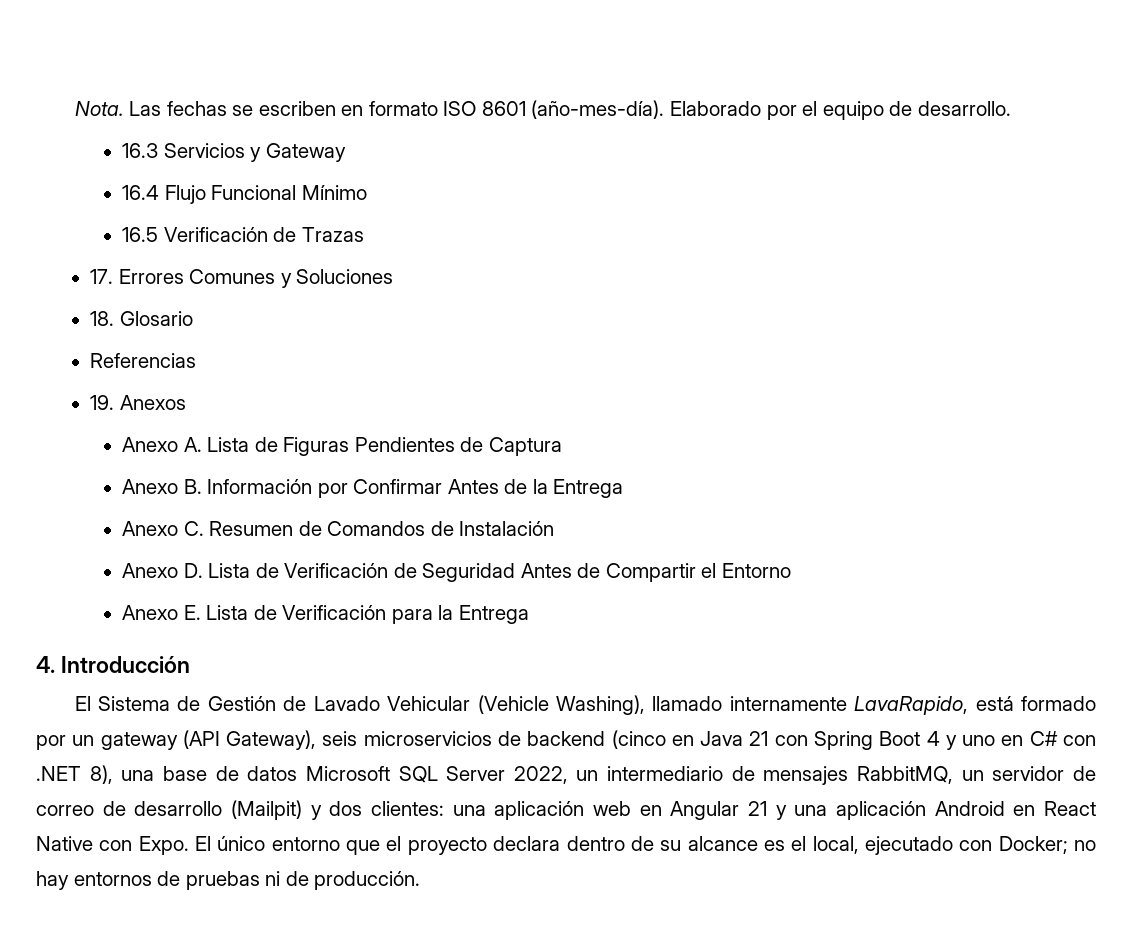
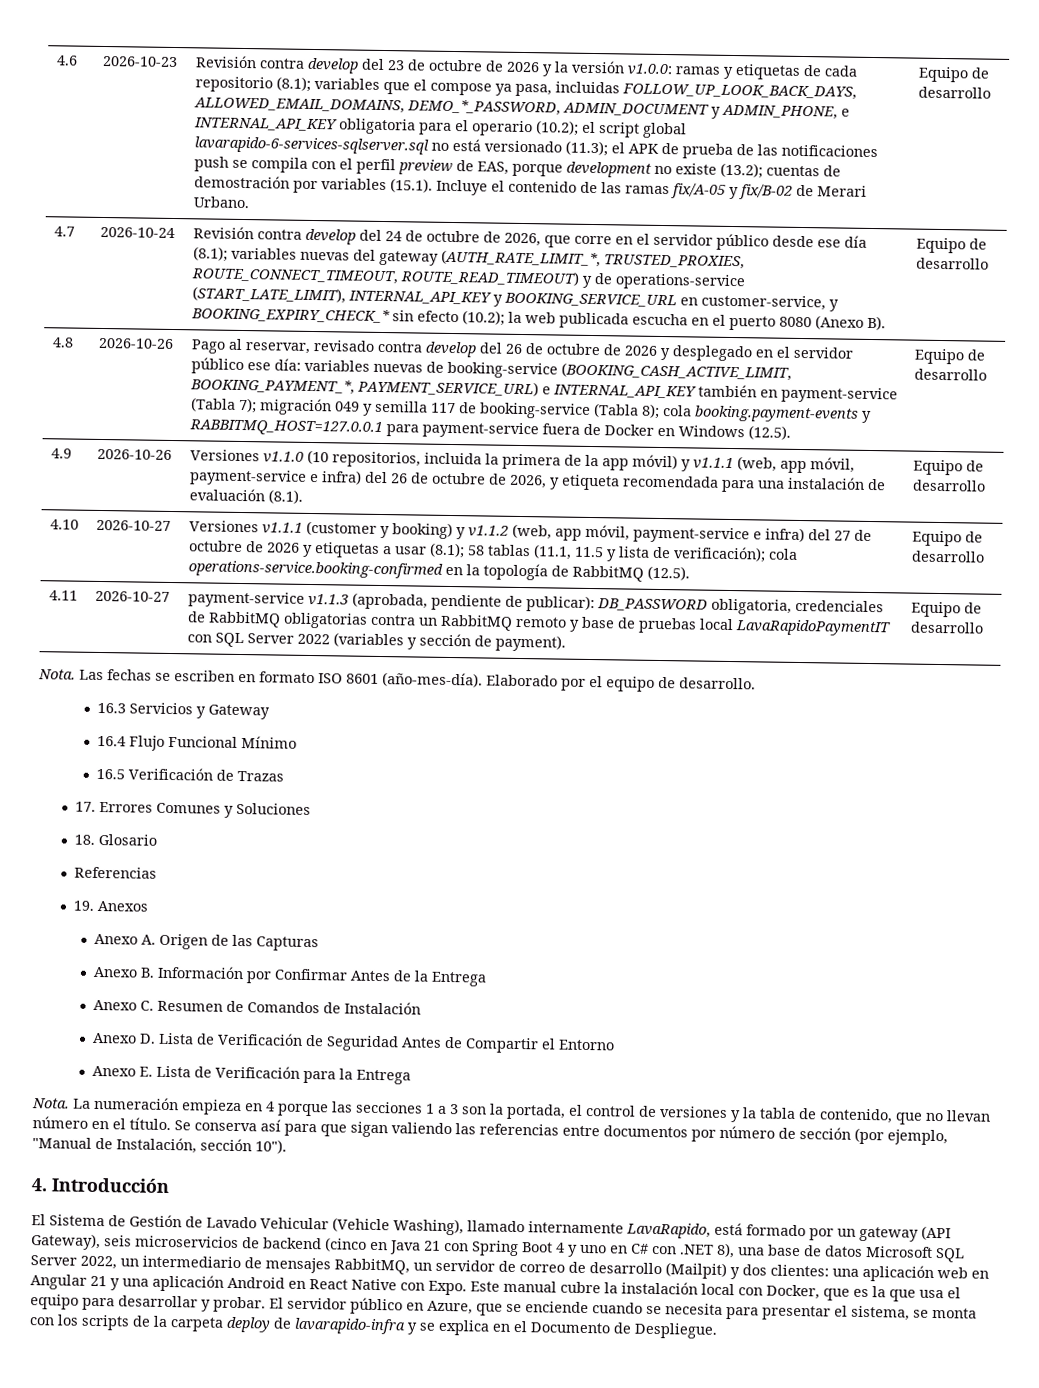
+ 4.6 | 2026-10-23 | Revisión contra develop del 23 de octubre de 2026 y la versión v1.0.0: ramas y etiquetas de cada repositorio (8.1); variables que el compose ya pasa, incluidas FOLLOW_UP_LOOK_BACK_DAYS, ALLOWED_EMAIL_DOMAINS, DEMO_*_PASSWORD, ADMIN_DOCUMENT y ADMIN_PHONE, e INTERNAL_API_KEY obligatoria para el operario (10.2); el script global lavarapido-6-services-sqlserver.sql no está versionado (11.3); el APK de prueba de las notificaciones push se compila con el perfil preview de EAS, porque development no existe (13.2); cuentas de demostración por variables (15.1). Incluye el contenido de las ramas fix/A-05 y fix/B-02 de Merari Urbano. | Equipo de desarrollo
+ 4.7 | 2026-10-24 | Revisión contra develop del 24 de octubre de 2026, que corre en el servidor público desde ese día (8.1); variables nuevas del gateway (AUTH_RATE_LIMIT_*, TRUSTED_PROXIES, ROUTE_CONNECT_TIMEOUT, ROUTE_READ_TIMEOUT) y de operations-service (START_LATE_LIMIT), INTERNAL_API_KEY y BOOKING_SERVICE_URL en customer-service, y BOOKING_EXPIRY_CHECK_* sin efecto (10.2); la web publicada escucha en el puerto 8080 (Anexo B). | Equipo de desarrollo
+ 4.8 | 2026-10-26 | Pago al reservar, revisado contra develop del 26 de octubre de 2026 y desplegado en el servidor público ese día: variables nuevas de booking-service (BOOKING_CASH_ACTIVE_LIMIT, BOOKING_PAYMENT_*, PAYMENT_SERVICE_URL) e INTERNAL_API_KEY también en payment-service (Tabla 7); migración 049 y semilla 117 de booking-service (Tabla 8); cola booking.payment-events y RABBITMQ_HOST=127.0.0.1 para payment-service fuera de Docker en Windows (12.5). | Equipo de desarrollo
+ 4.9 | 2026-10-26 | Versiones v1.1.0 (10 repositorios, incluida la primera de la app móvil) y v1.1.1 (web, app móvil, payment-service e infra) del 26 de octubre de 2026, y etiqueta recomendada para una instalación de evaluación (8.1). | Equipo de desarrollo
+ 4.10 | 2026-10-27 | Versiones v1.1.1 (customer y booking) y v1.1.2 (web, app móvil, payment-service e infra) del 27 de octubre de 2026 y etiquetas a usar (8.1); 58 tablas (11.1, 11.5 y lista de verificación); cola operations-service.booking-confirmed en la topología de RabbitMQ (12.5). | Equipo de desarrollo
+ 4.11 | 2026-10-27 | payment-service v1.1.3 (aprobada, pendiente de publicar): DB_PASSWORD obligatoria, credenciales de RabbitMQ obligatorias contra un RabbitMQ remoto y base de pruebas local LavaRapidoPaymentIT con SQL Server 2022 (variables y sección de payment). | Equipo de desarrollo
- Anexo A. Lista de Figuras Pendientes de Captura
+ Anexo A. Origen de las Capturas
+ Nota. La numeración empieza en 4 porque las secciones 1 a 3 son la portada, el control de versiones y la tabla de contenido, que no llevan número en el título. Se conserva así para que sigan valiendo las referencias entre documentos por número de sección (por ejemplo, "Manual de Instalación, sección 10").
- El único entorno que el proyecto declara dentro de su alcance es el local, ejecutado con Docker; no hay entornos de pruebas ni de producción.
+ Este manual cubre la instalación local con Docker, que es la que usa el equipo para desarrollar y probar. El servidor público en Azure, que se enciende cuando se necesita para presentar el sistema, se monta con los scripts de la carpeta deploy de lavarapido-infra y se explica en el Documento de Despliegue.

